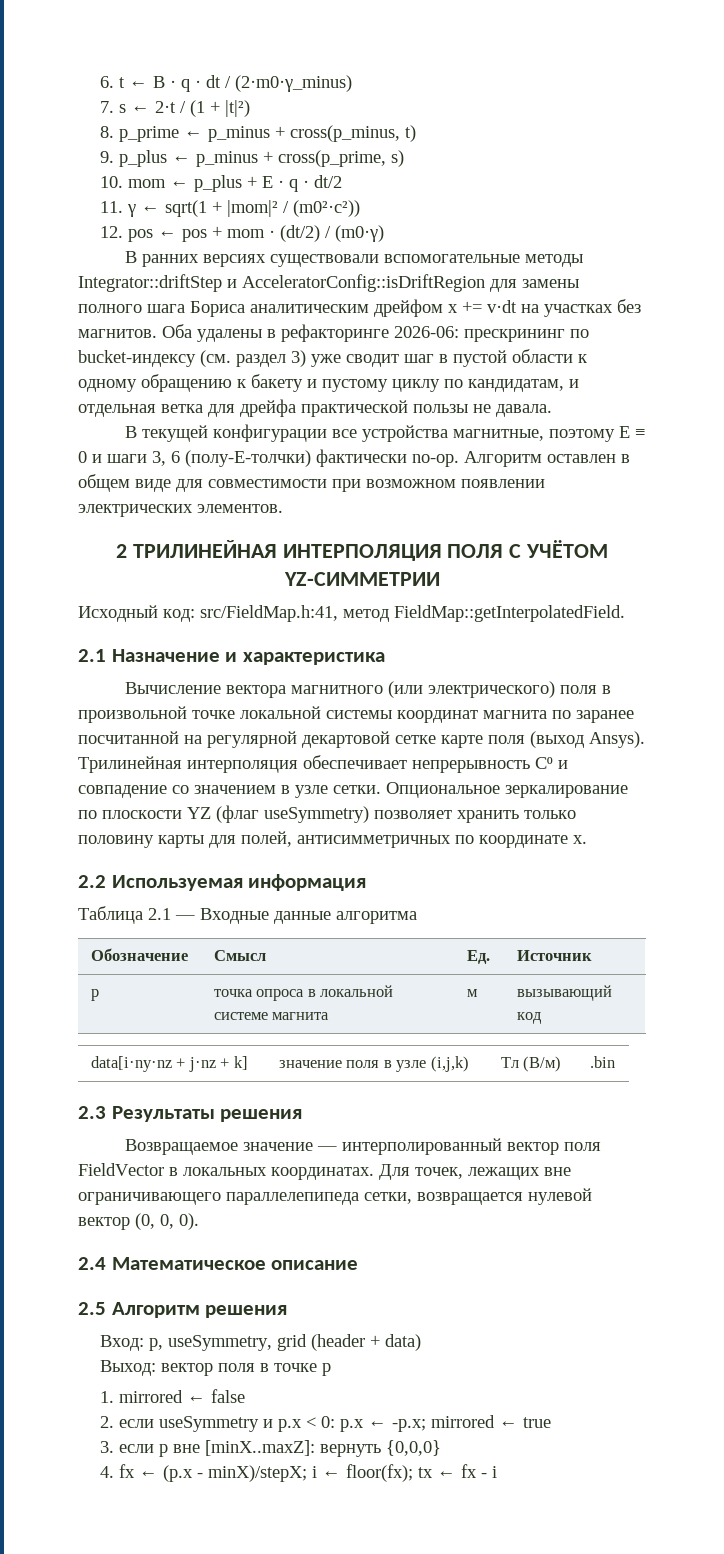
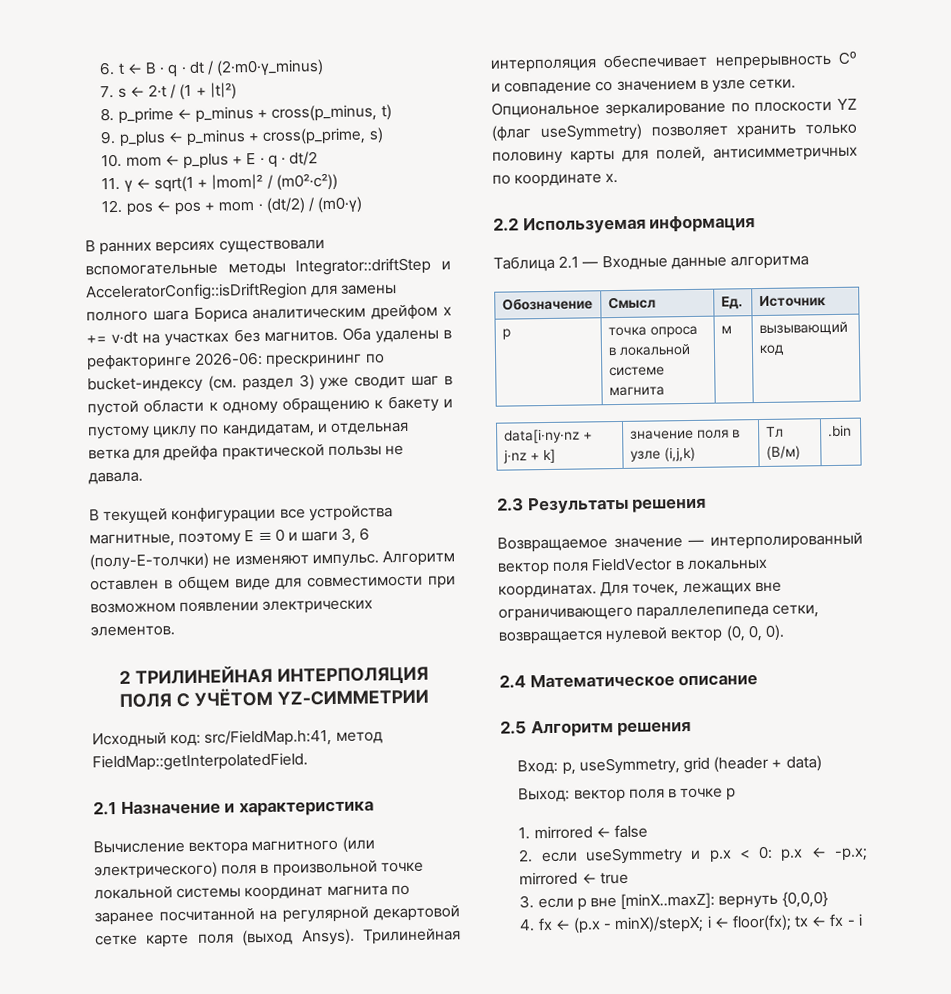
- В текущей конфигурации все устройства магнитные, поэтому E ≡ 0 и шаги 3, 6 (полу-E-толчки) фактически no-op.
+ В текущей конфигурации все устройства магнитные, поэтому E ≡ 0 и шаги 3, 6 (полу-E-толчки) не изменяют импульс.

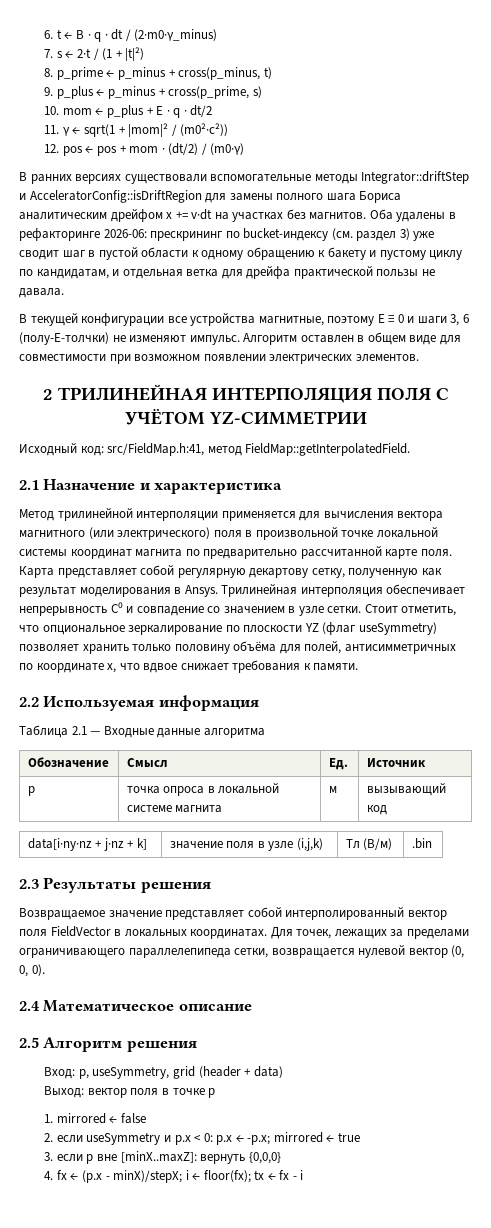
- Вычисление вектора магнитного (или электрического) поля в произвольной точке локальной системы координат магнита по заранее посчитанной на регулярной декартовой сетке карте поля (выход Ansys).
+ Метод трилинейной интерполяции применяется для вычисления вектора магнитного (или электрического) поля в произвольной точке локальной системы координат магнита по предварительно рассчитанной карте поля. Карта представляет собой регулярную декартову сетку, полученную как результат моделирования в Ansys.
- Опциональное зеркалирование по плоскости YZ (флаг useSymmetry) позволяет хранить только половину карты для полей, антисимметричных по координате x.
+ Стоит отметить, что опциональное зеркалирование по плоскости YZ (флаг useSymmetry) позволяет хранить только половину объёма для полей, антисимметричных по координате x, что вдвое снижает требования к памяти.
- Возвращаемое значение — интерполированный вектор поля FieldVector в локальных координатах.
+ Возвращаемое значение представляет собой интерполированный вектор поля FieldVector в локальных координатах.
- Для точек, лежащих вне ограничивающего параллелепипеда сетки, возвращается нулевой вектор (0, 0, 0).
+ Для точек, лежащих за пределами ограничивающего параллелепипеда сетки, возвращается нулевой вектор (0, 0, 0).

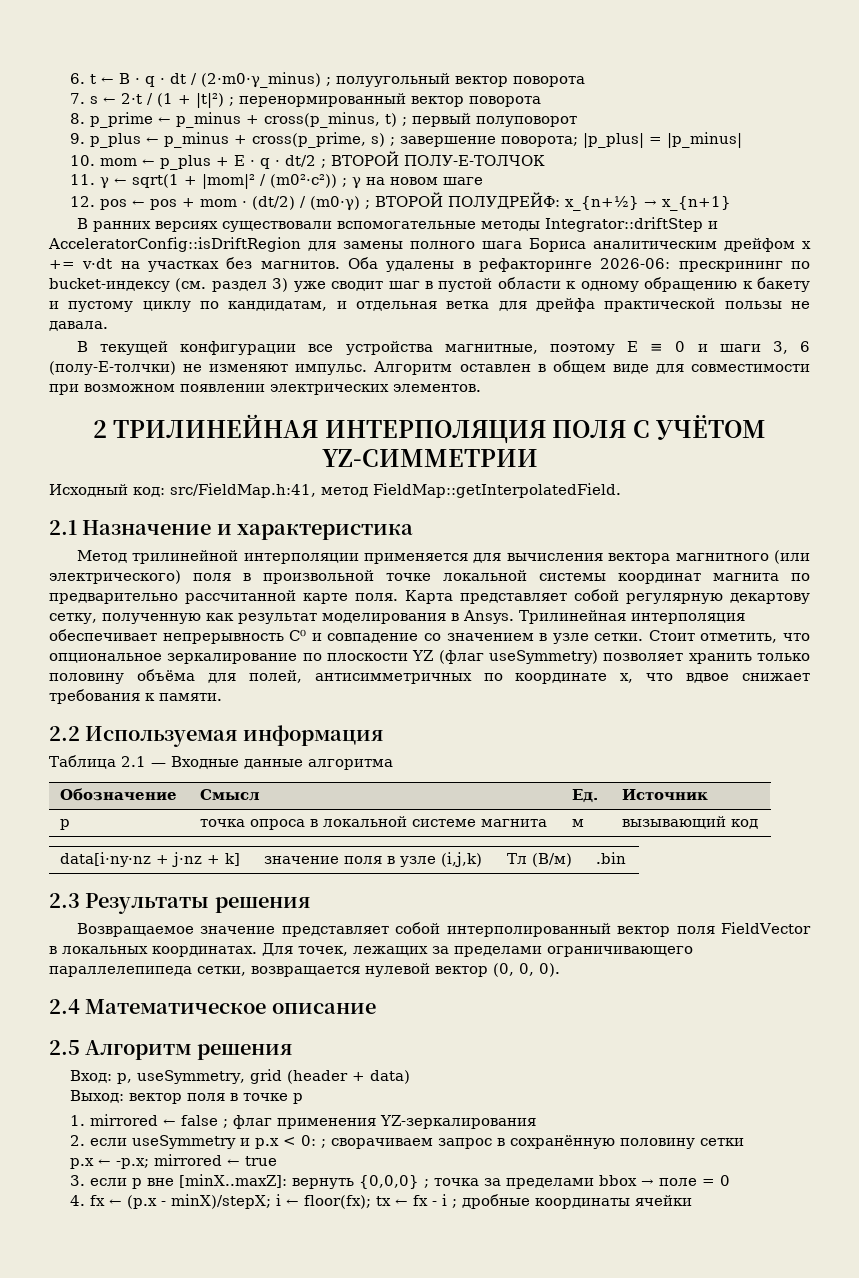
- 6. t ← B · q · dt / (2·m0·γ_minus)
+ 6. t ← B · q · dt / (2·m0·γ_minus) ; полуугольный вектор поворота
- 7. s ← 2·t / (1 + |t|²)
+ 7. s ← 2·t / (1 + |t|²) ; перенормированный вектор поворота
- 8. p_prime ← p_minus + cross(p_minus, t)
+ 8. p_prime ← p_minus + cross(p_minus, t) ; первый полуповорот
- 9. p_plus ← p_minus + cross(p_prime, s)
+ 9. p_plus ← p_minus + cross(p_prime, s) ; завершение поворота; |p_plus| = |p_minus|
- 10. mom ← p_plus + E · q · dt/2
+ 10. mom ← p_plus + E · q · dt/2 ; ВТОРОЙ ПОЛУ-E-ТОЛЧОК
- 11. γ ← sqrt(1 + |mom|² / (m0²·c²))
+ 11. γ ← sqrt(1 + |mom|² / (m0²·c²)) ; γ на новом шаге
- 12. pos ← pos + mom · (dt/2) / (m0·γ)
+ 12. pos ← pos + mom · (dt/2) / (m0·γ) ; ВТОРОЙ ПОЛУДРЕЙФ: x_{n+½} → x_{n+1}
- 1. mirrored ← false
+ 1. mirrored ← false ; флаг применения YZ-зеркалирования
- 2. если useSymmetry и p.x < 0: p.x ← -p.x; mirrored ← true
+ 2. если useSymmetry и p.x < 0: ; сворачиваем запрос в сохранённую половину сетки
+ p.x ← -p.x; mirrored ← true
- 3. если p вне [minX..maxZ]: вернуть {0,0,0}
+ 3. если p вне [minX..maxZ]: вернуть {0,0,0} ; точка за пределами bbox → поле = 0
- 4. fx ← (p.x - minX)/stepX; i ← floor(fx); tx ← fx - i
+ 4. fx ← (p.x - minX)/stepX; i ← floor(fx); tx ← fx - i ; дробные координаты ячейки

